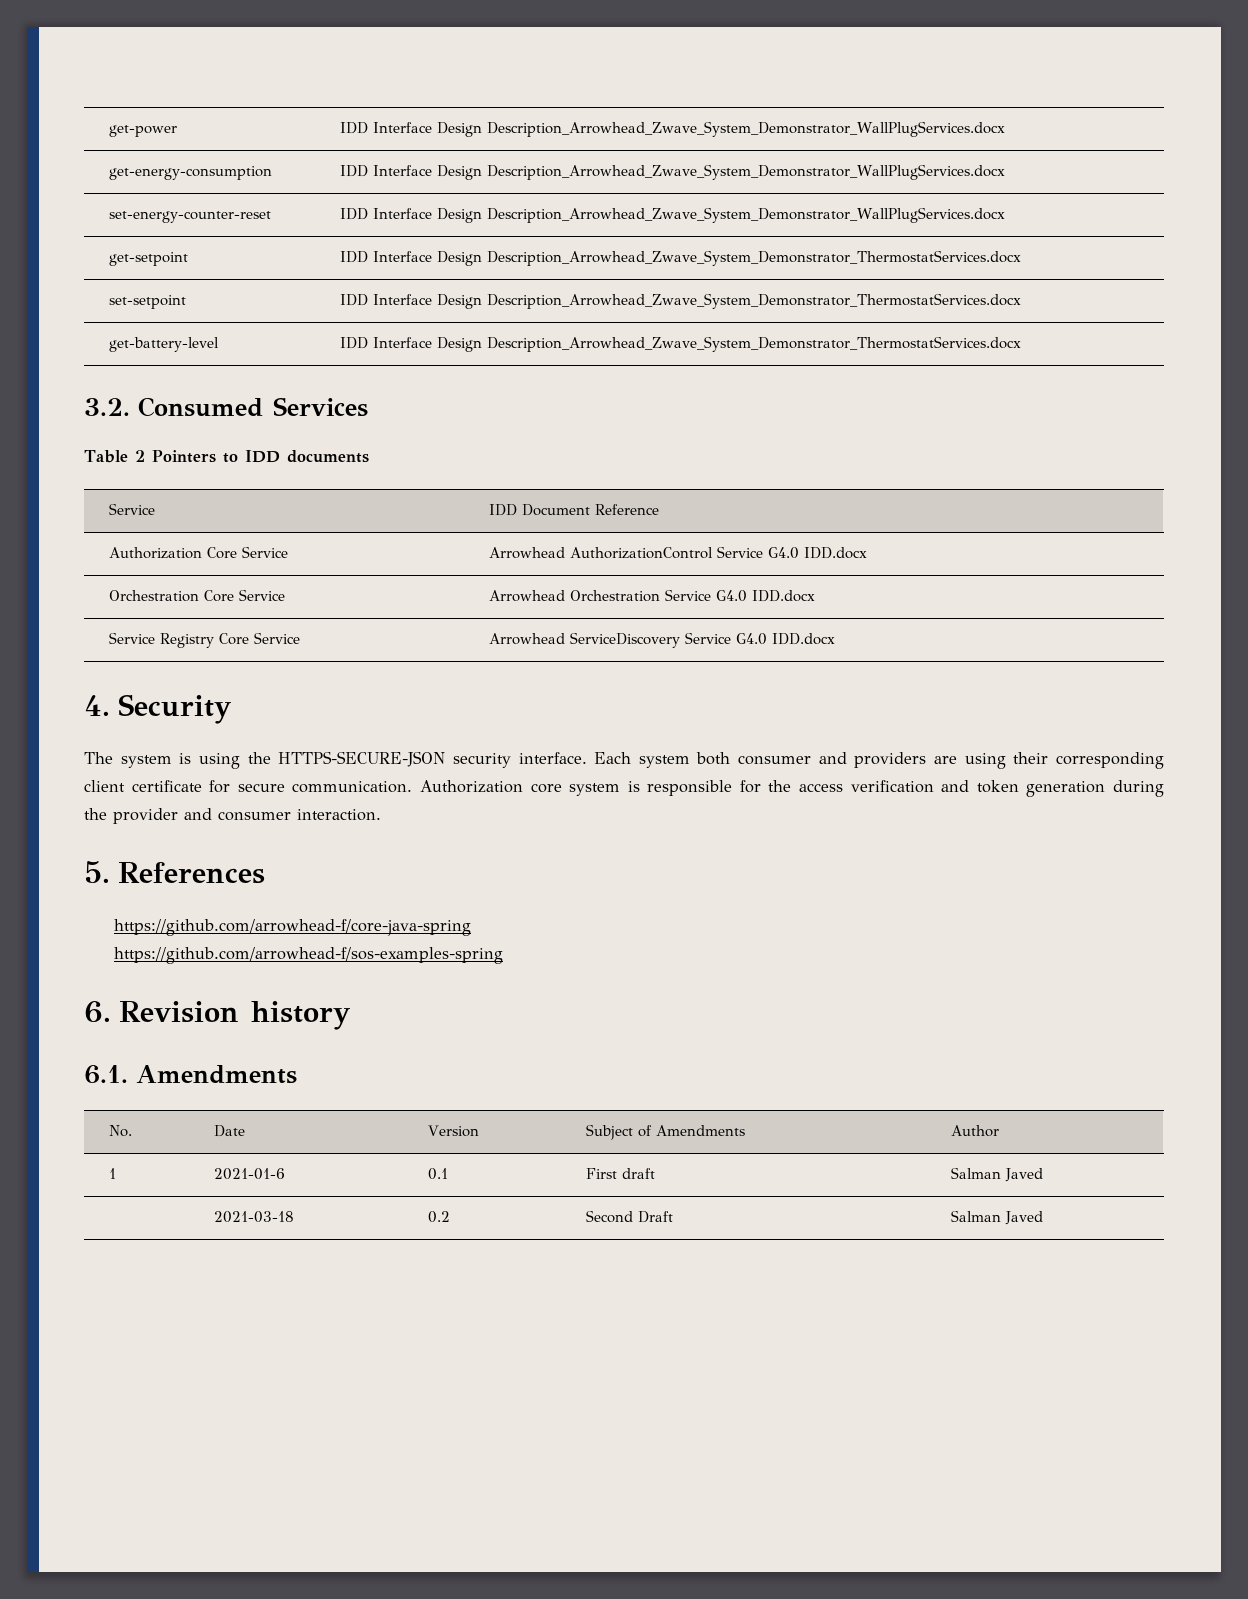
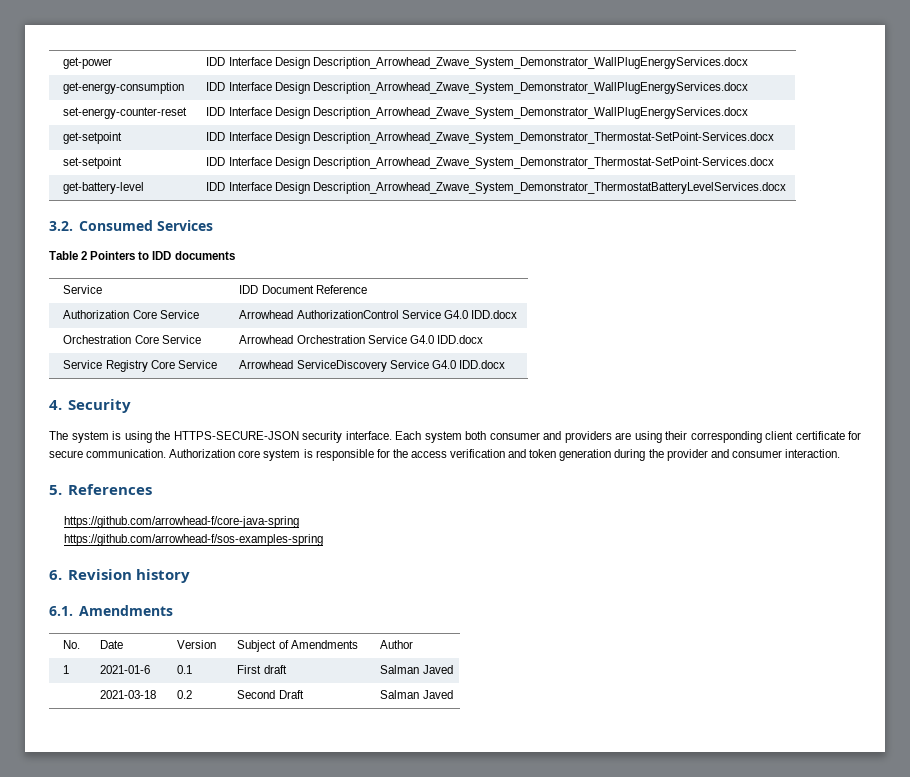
- get-power | IDD Interface Design Description_Arrowhead_Zwave_System_Demonstrator_WallPlugServices.docx
+ get-power | IDD Interface Design Description_Arrowhead_Zwave_System_Demonstrator_WallPlugEnergyServices.docx
- get-energy-consumption | IDD Interface Design Description_Arrowhead_Zwave_System_Demonstrator_WallPlugServices.docx
+ get-energy-consumption | IDD Interface Design Description_Arrowhead_Zwave_System_Demonstrator_WallPlugEnergyServices.docx
- set-energy-counter-reset | IDD Interface Design Description_Arrowhead_Zwave_System_Demonstrator_WallPlugServices.docx
+ set-energy-counter-reset | IDD Interface Design Description_Arrowhead_Zwave_System_Demonstrator_WallPlugEnergyServices.docx
- get-setpoint | IDD Interface Design Description_Arrowhead_Zwave_System_Demonstrator_ThermostatServices.docx
+ get-setpoint | IDD Interface Design Description_Arrowhead_Zwave_System_Demonstrator_Thermostat-SetPoint-Services.docx
- set-setpoint | IDD Interface Design Description_Arrowhead_Zwave_System_Demonstrator_ThermostatServices.docx
+ set-setpoint | IDD Interface Design Description_Arrowhead_Zwave_System_Demonstrator_Thermostat-SetPoint-Services.docx
- get-battery-level | IDD Interface Design Description_Arrowhead_Zwave_System_Demonstrator_ThermostatServices.docx
+ get-battery-level | IDD Interface Design Description_Arrowhead_Zwave_System_Demonstrator_ThermostatBatteryLevelServices.docx

